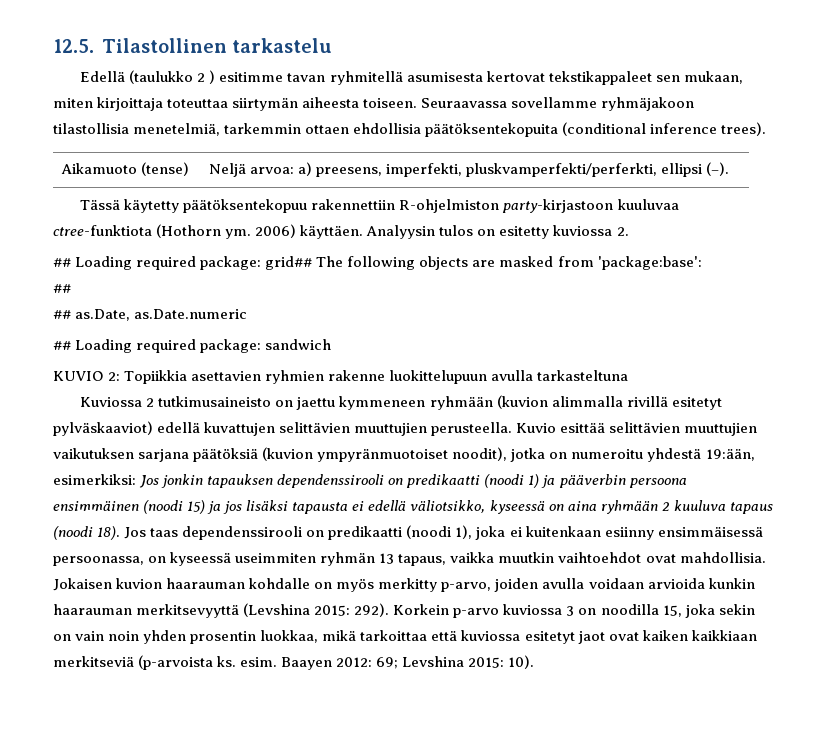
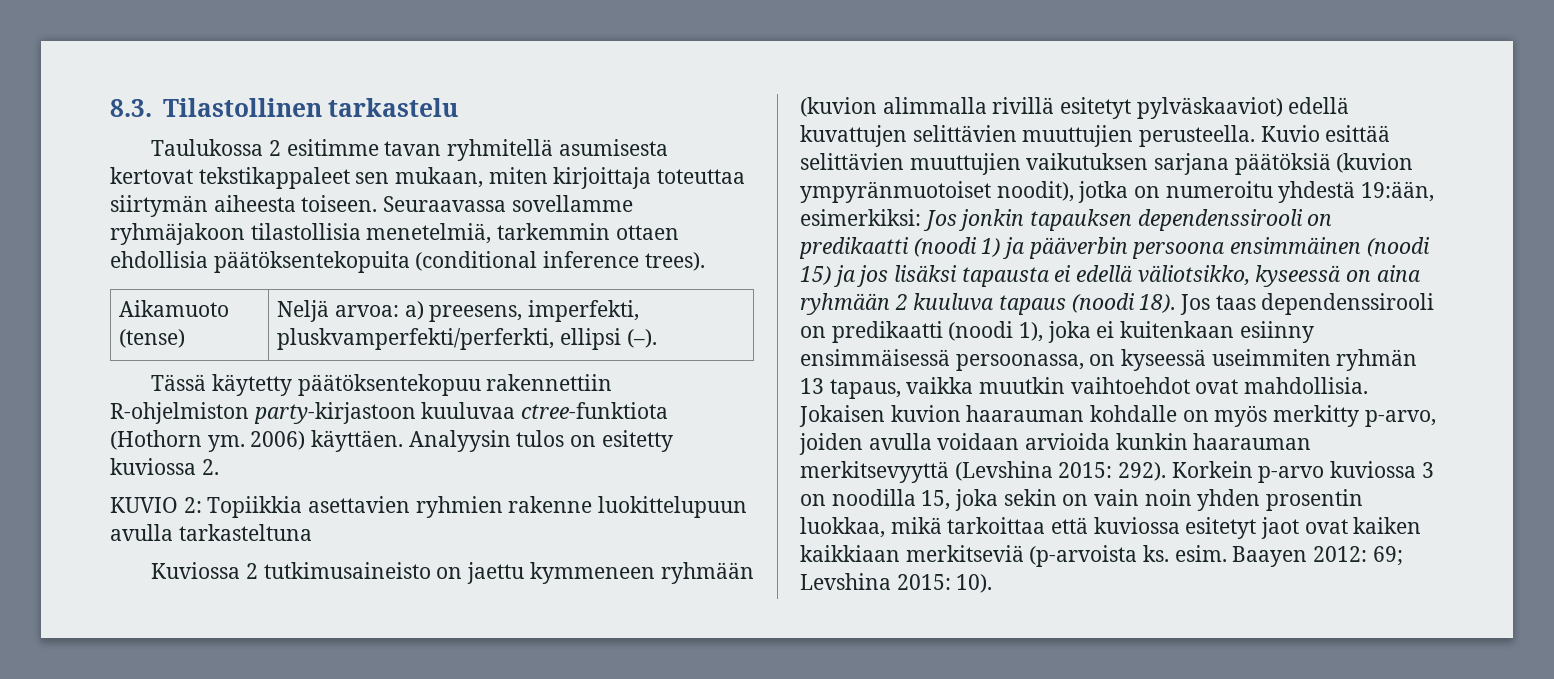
- 12.5. Tilastollinen tarkastelu
+ 8.3. Tilastollinen tarkastelu
- Edellä (taulukko 2 ) esitimme tavan ryhmitellä asumisesta kertovat tekstikappaleet sen mukaan, miten kirjoittaja toteuttaa siirtymän aiheesta toiseen.
+ Taulukossa 2 esitimme tavan ryhmitellä asumisesta kertovat tekstikappaleet sen mukaan, miten kirjoittaja toteuttaa siirtymän aiheesta toiseen.
- ## Loading required package: grid## The following objects are masked from 'package:base':
- ##
- ## as.Date, as.Date.numeric
- ## Loading required package: sandwich

